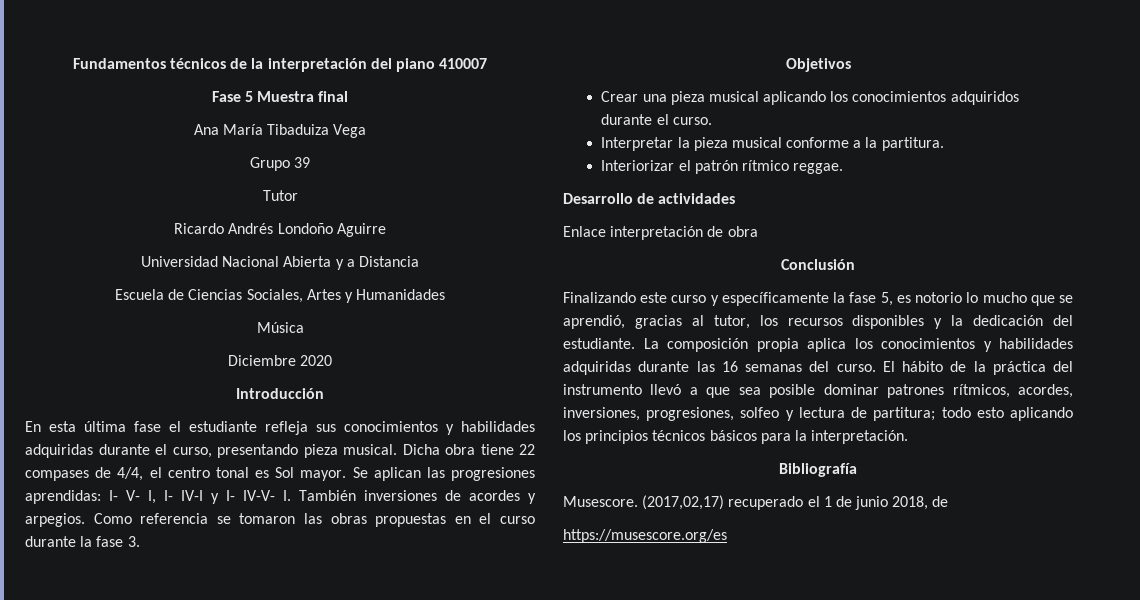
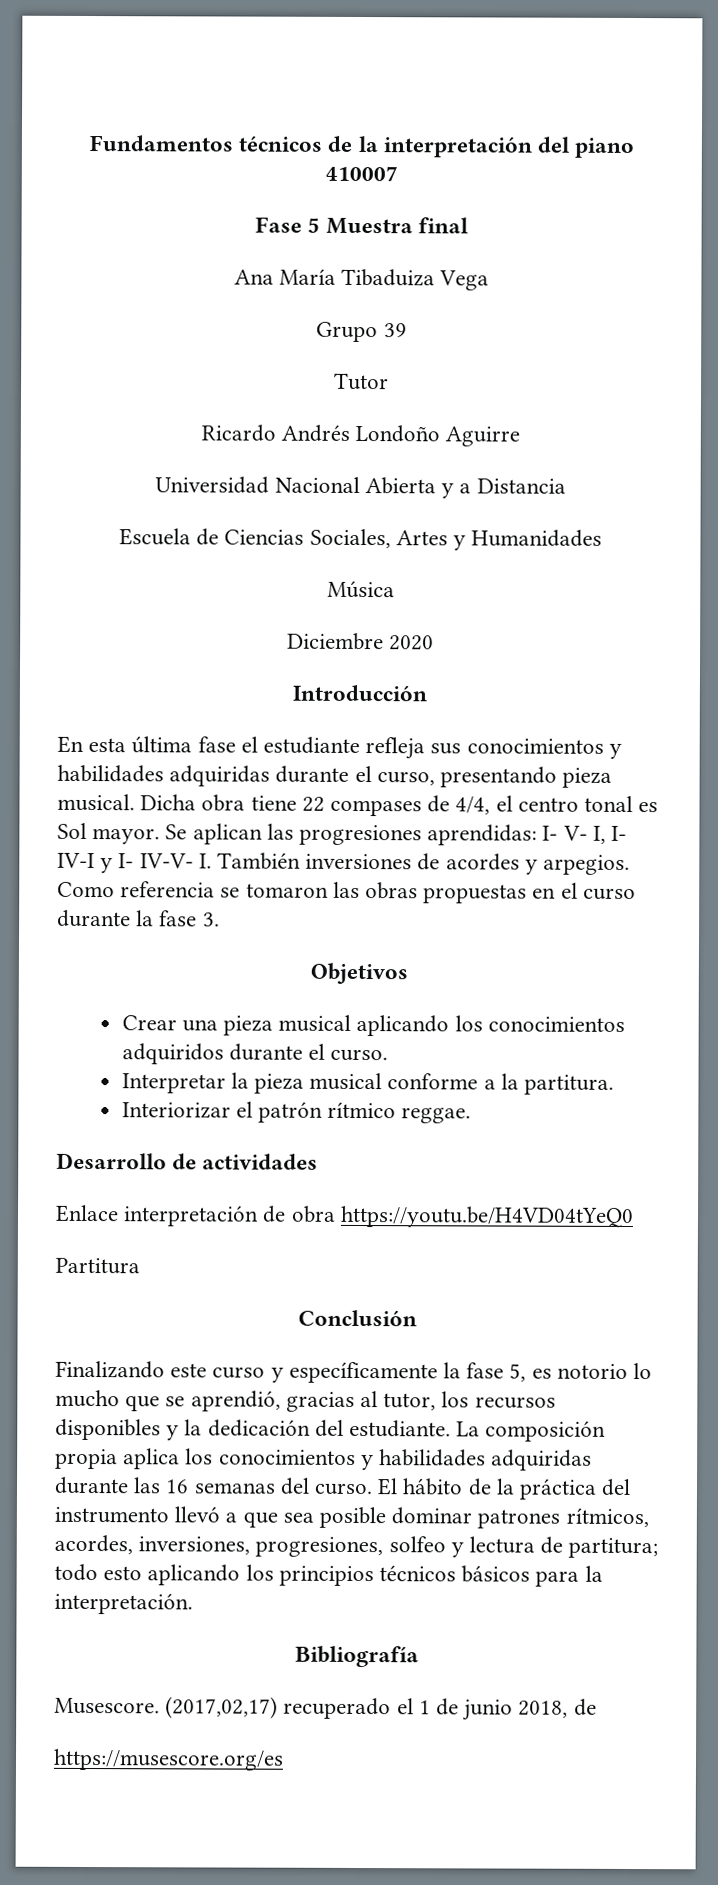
- Enlace interpretación de obra
+ Enlace interpretación de obra https://youtu.be/H4VD04tYeQ0
+ Partitura

